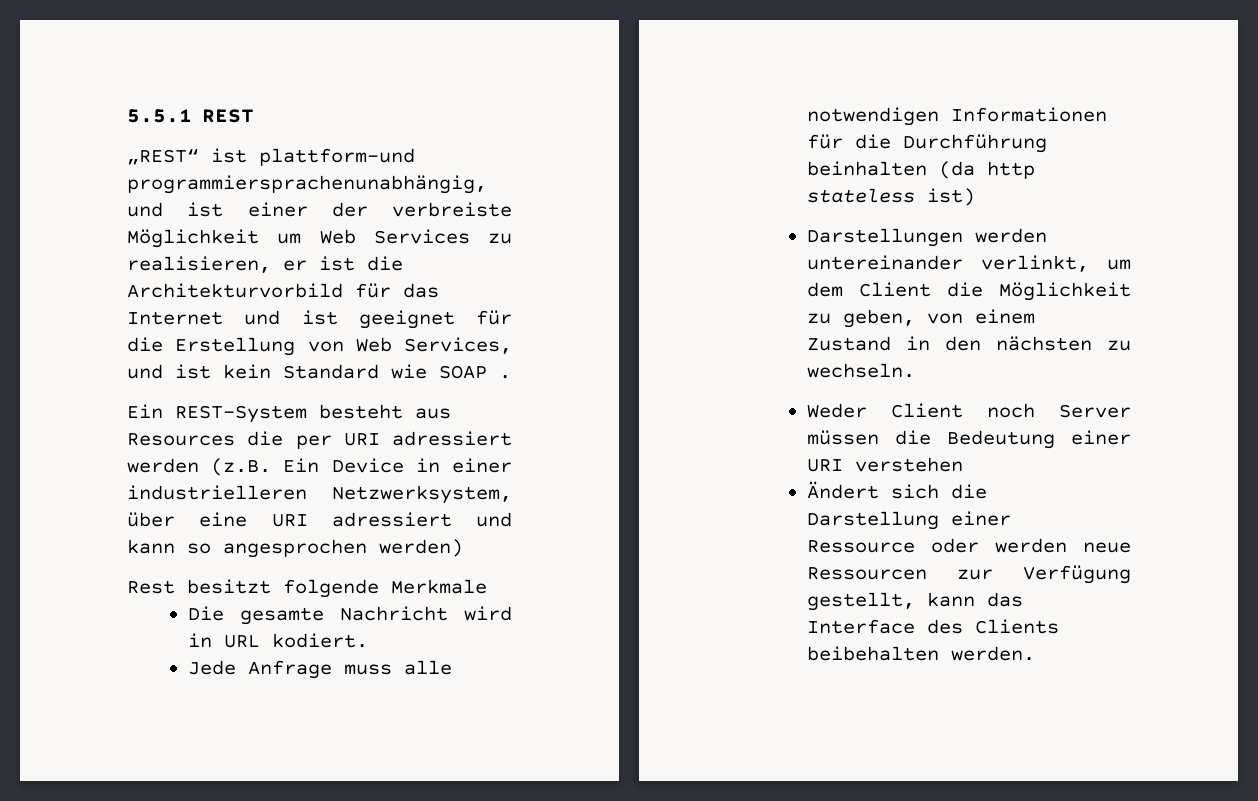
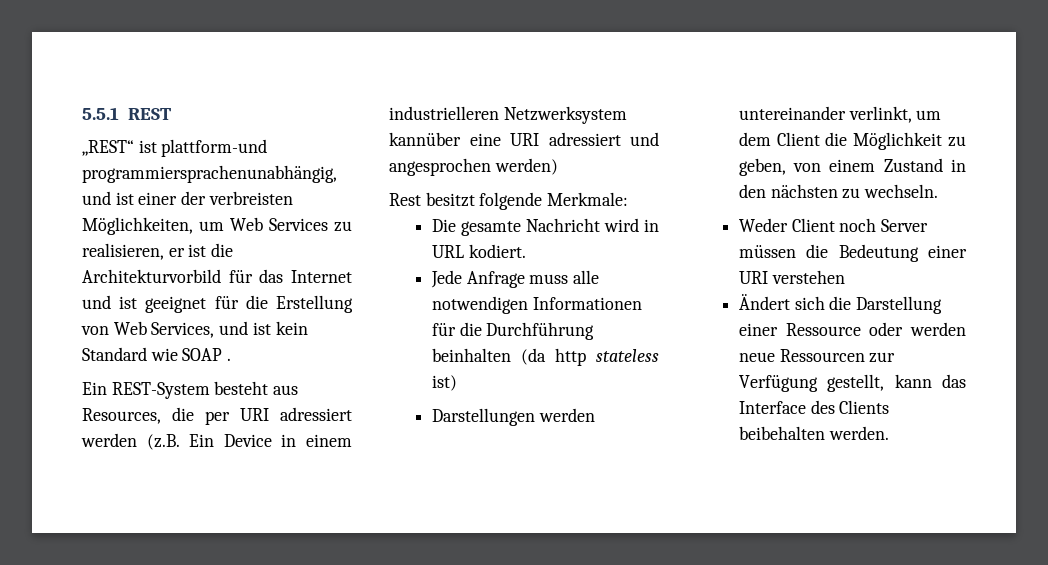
- „REST“ ist plattform-und programmiersprachenunabhängig, und ist einer der verbreiste Möglichkeit um Web Services zu realisieren, er ist die Architekturvorbild für das Internet und ist geeignet für die Erstellung von Web Services, und ist kein Standard wie SOAP .
+ „REST“ ist plattform-und programmiersprachenunabhängig, und ist einer der verbreisten Möglichkeiten, um Web Services zu realisieren, er ist die Architekturvorbild für das Internet und ist geeignet für die Erstellung von Web Services, und ist kein Standard wie SOAP .
- Ein REST-System besteht aus Resources die per URI adressiert werden (z.B. Ein Device in einer industrielleren Netzwerksystem, über eine URI adressiert und kann so angesprochen werden)
+ Ein REST-System besteht aus Resources, die per URI adressiert werden (z.B. Ein Device in einem industrielleren Netzwerksystem kannüber eine URI adressiert und angesprochen werden)
- Rest besitzt folgende Merkmale
+ Rest besitzt folgende Merkmale:

